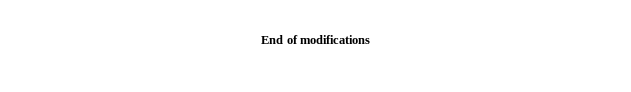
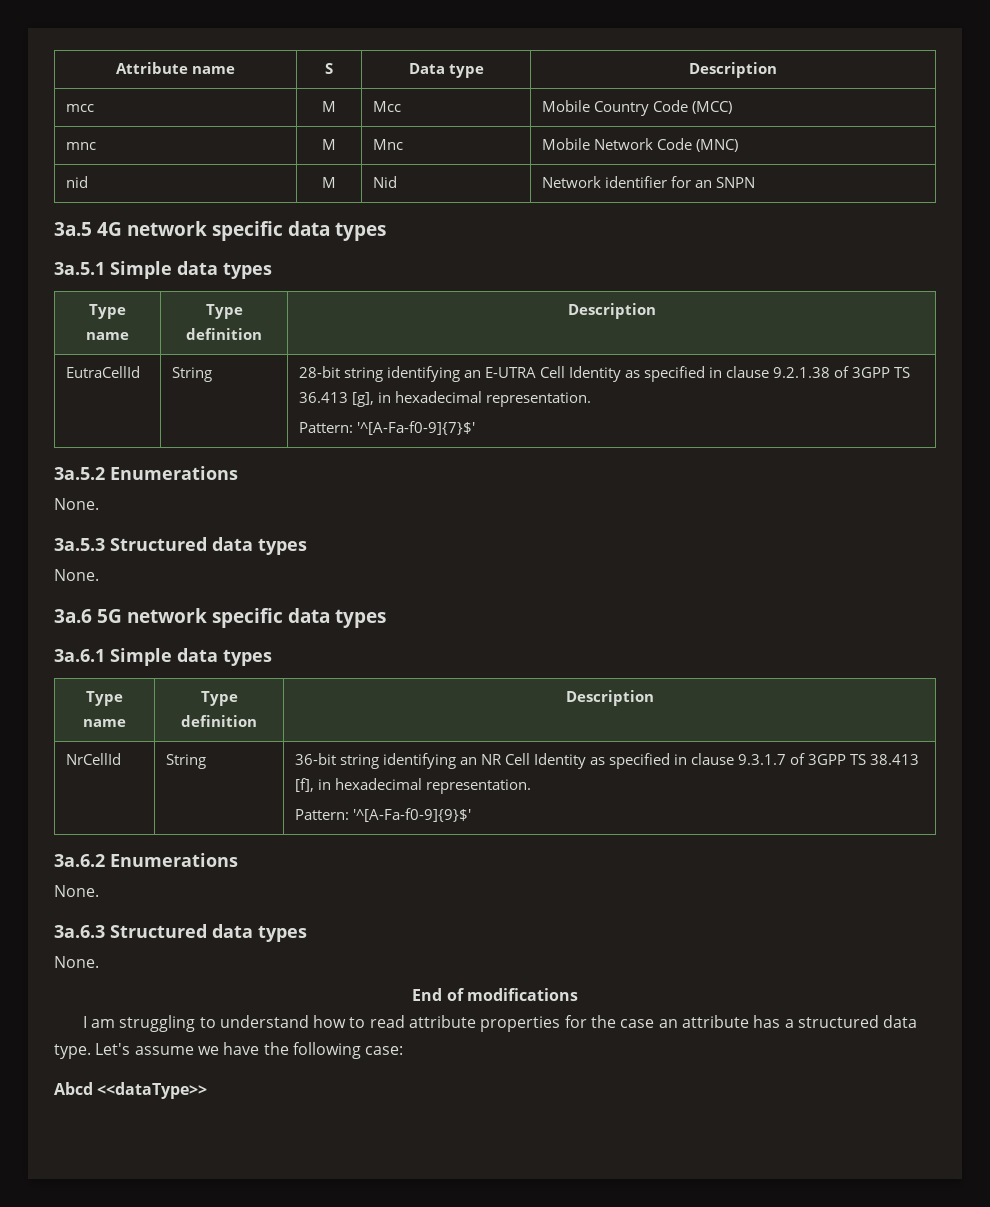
+ Attribute name | S | Data type | Description
+ mcc | M | Mcc | Mobile Country Code (MCC)
+ mnc | M | Mnc | Mobile Network Code (MNC)
+ nid | M | Nid | Network identifier for an SNPN
+ 3a.5 4G network specific data types
+ 3a.5.1 Simple data types
+ Type name | Type definition | Description
+ EutraCellId | String | 28-bit string identifying an E-UTRA Cell Identity as specified in clause 9.2.1.38 of 3GPP TS 36.413 [g], in hexadecimal representation.
+ Pattern: '^[A-Fa-f0-9]{7}$'
+ 3a.5.2 Enumerations
+ None.
+ 3a.5.3 Structured data types
+ None.
+ 3a.6 5G network specific data types
+ 3a.6.1 Simple data types
+ Type name | Type definition | Description
+ NrCellId | String | 36-bit string identifying an NR Cell Identity as specified in clause 9.3.1.7 of 3GPP TS 38.413 [f], in hexadecimal representation.
+ Pattern: '^[A-Fa-f0-9]{9}$'
+ 3a.6.2 Enumerations
+ None.
+ 3a.6.3 Structured data types
+ None.
  End of modifications
+ I am struggling to understand how to read attribute properties for the case an attribute has a structured data type. Let's assume we have the following case:
+ Abcd <<dataType>>

